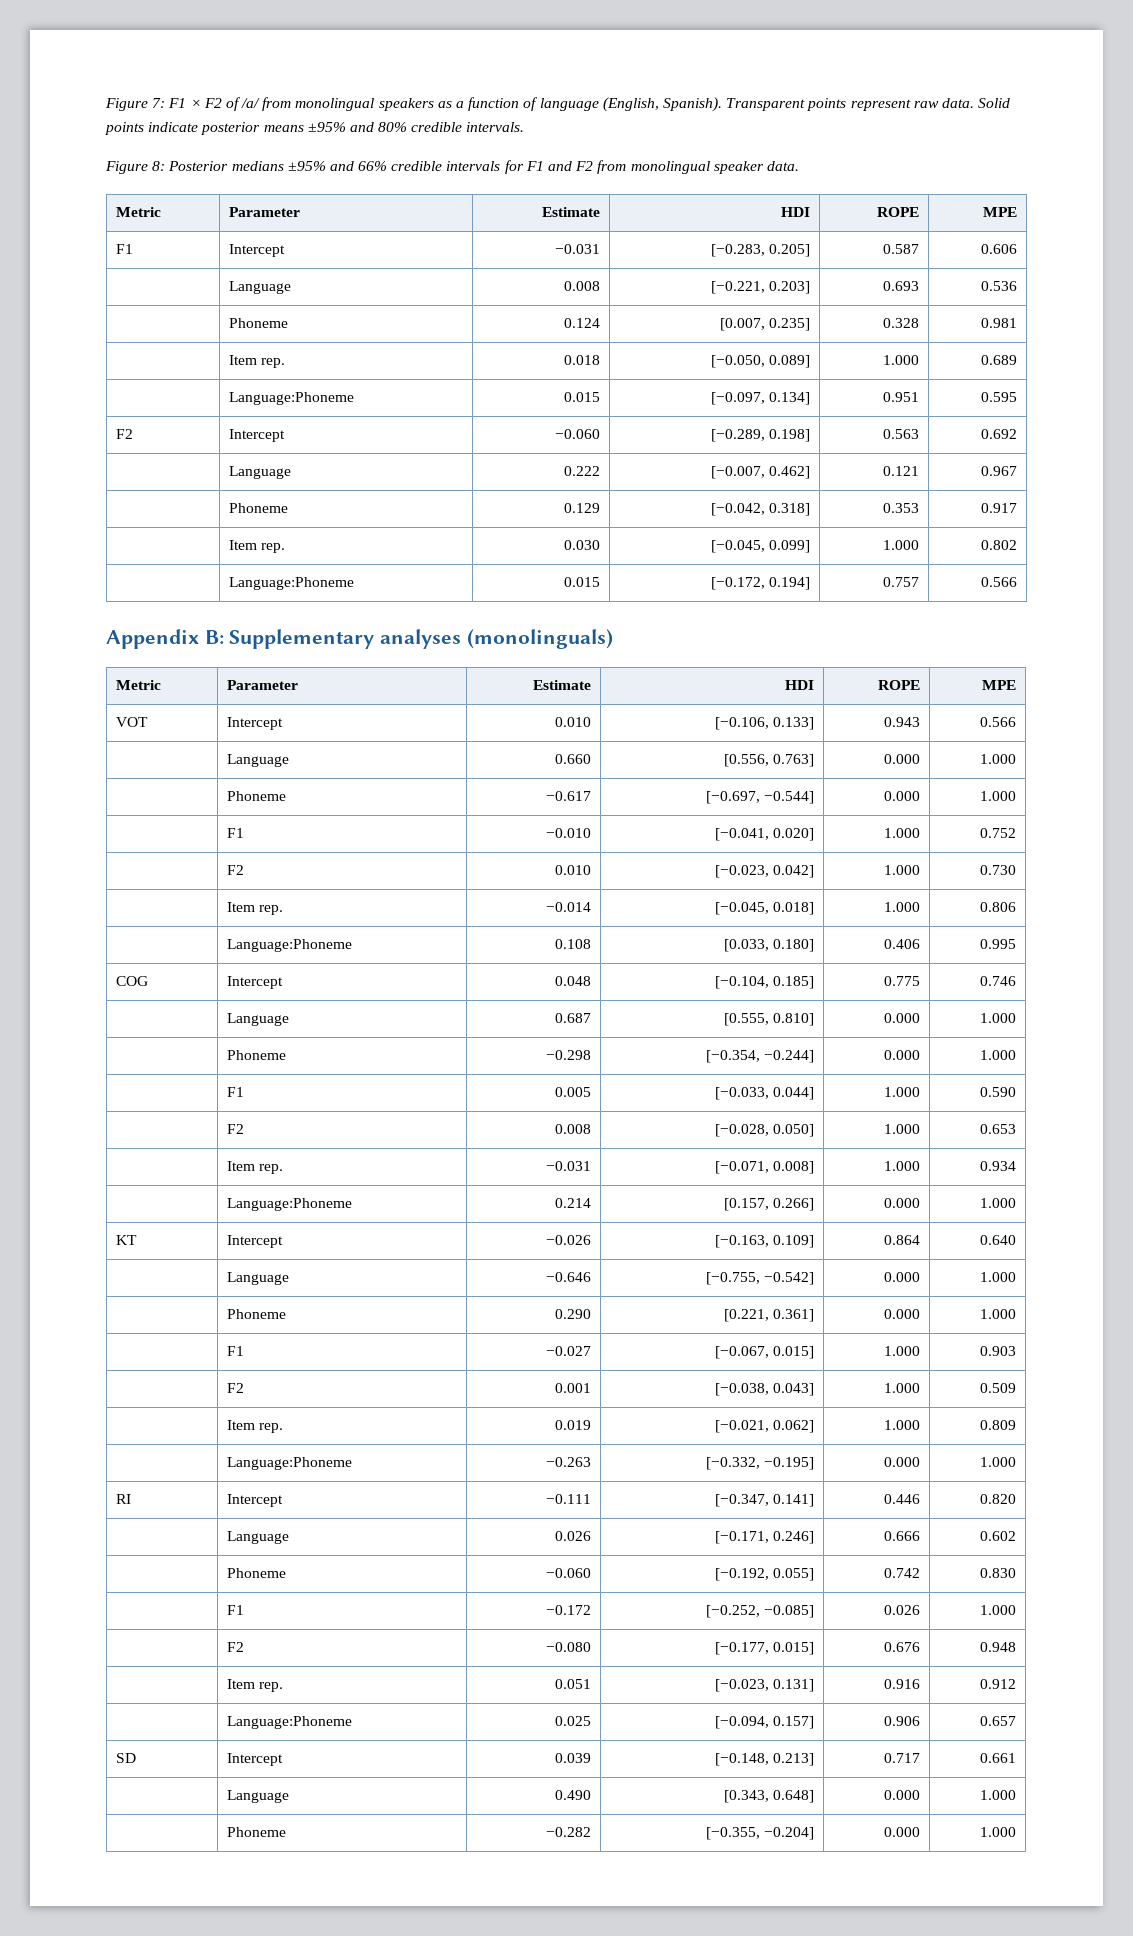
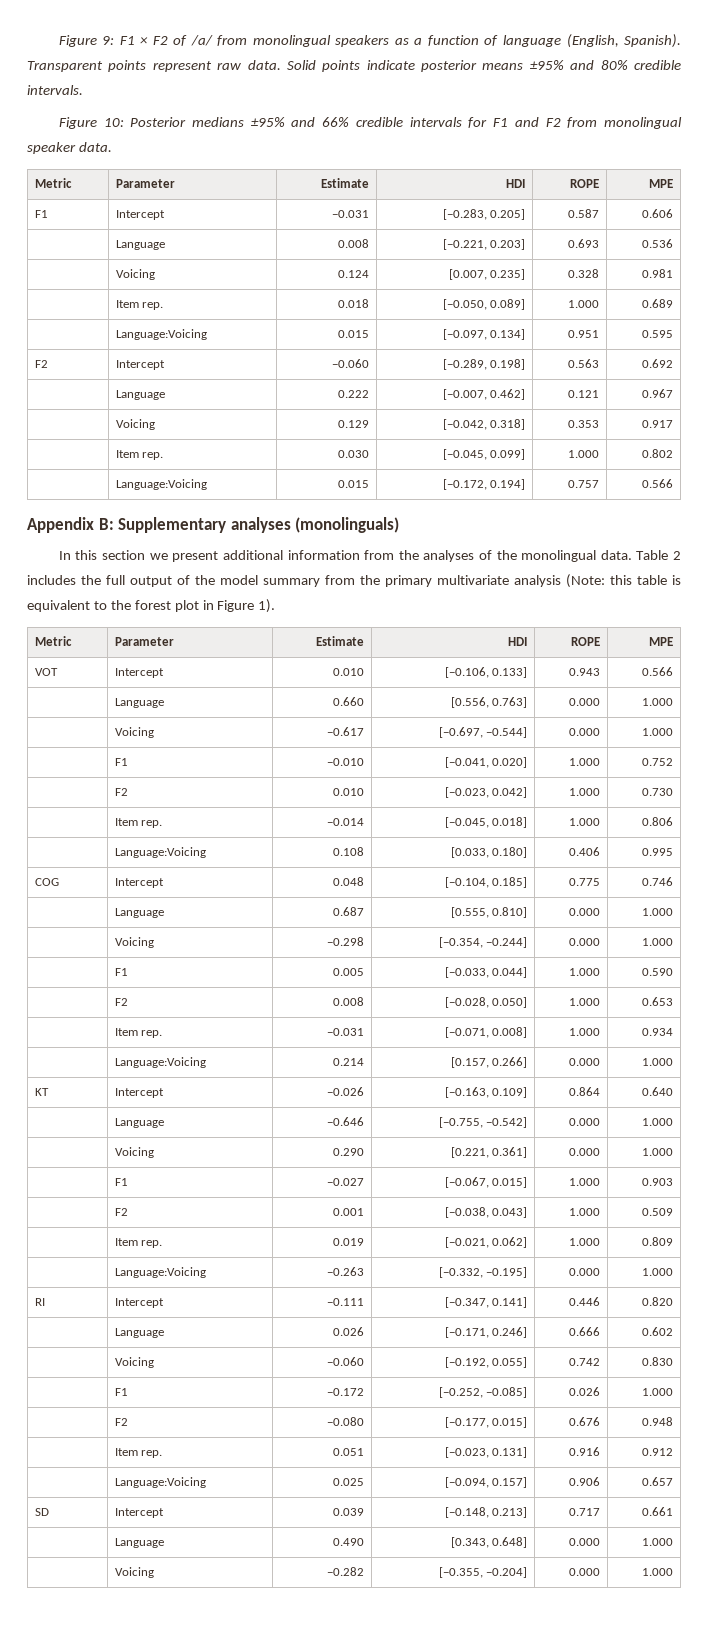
- Figure 7: F1 × F2 of /a/ from monolingual speakers as a function of language (English, Spanish).
+ Figure 9: F1 × F2 of /a/ from monolingual speakers as a function of language (English, Spanish).
- Figure 8: Posterior medians ±95% and 66% credible intervals for F1 and F2 from monolingual speaker data.
+ Figure 10: Posterior medians ±95% and 66% credible intervals for F1 and F2 from monolingual speaker data.
- | Phoneme | 0.124 | [0.007, 0.235] | 0.328 | 0.981
+ | Voicing | 0.124 | [0.007, 0.235] | 0.328 | 0.981
- | Language:Phoneme | 0.015 | [−0.097, 0.134] | 0.951 | 0.595
+ | Language:Voicing | 0.015 | [−0.097, 0.134] | 0.951 | 0.595
- | Phoneme | 0.129 | [−0.042, 0.318] | 0.353 | 0.917
+ | Voicing | 0.129 | [−0.042, 0.318] | 0.353 | 0.917
- | Language:Phoneme | 0.015 | [−0.172, 0.194] | 0.757 | 0.566
+ | Language:Voicing | 0.015 | [−0.172, 0.194] | 0.757 | 0.566
+ In this section we present additional information from the analyses of the monolingual data. Table 2 includes the full output of the model summary from the primary multivariate analysis (Note: this table is equivalent to the forest plot in Figure 1).
- | Phoneme | −0.617 | [−0.697, −0.544] | 0.000 | 1.000
+ | Voicing | −0.617 | [−0.697, −0.544] | 0.000 | 1.000
- | Language:Phoneme | 0.108 | [0.033, 0.180] | 0.406 | 0.995
+ | Language:Voicing | 0.108 | [0.033, 0.180] | 0.406 | 0.995
- | Phoneme | −0.298 | [−0.354, −0.244] | 0.000 | 1.000
+ | Voicing | −0.298 | [−0.354, −0.244] | 0.000 | 1.000
- | Language:Phoneme | 0.214 | [0.157, 0.266] | 0.000 | 1.000
+ | Language:Voicing | 0.214 | [0.157, 0.266] | 0.000 | 1.000
- | Phoneme | 0.290 | [0.221, 0.361] | 0.000 | 1.000
+ | Voicing | 0.290 | [0.221, 0.361] | 0.000 | 1.000
- | Language:Phoneme | −0.263 | [−0.332, −0.195] | 0.000 | 1.000
+ | Language:Voicing | −0.263 | [−0.332, −0.195] | 0.000 | 1.000
- | Phoneme | −0.060 | [−0.192, 0.055] | 0.742 | 0.830
+ | Voicing | −0.060 | [−0.192, 0.055] | 0.742 | 0.830
- | Language:Phoneme | 0.025 | [−0.094, 0.157] | 0.906 | 0.657
+ | Language:Voicing | 0.025 | [−0.094, 0.157] | 0.906 | 0.657
- | Phoneme | −0.282 | [−0.355, −0.204] | 0.000 | 1.000
+ | Voicing | −0.282 | [−0.355, −0.204] | 0.000 | 1.000

